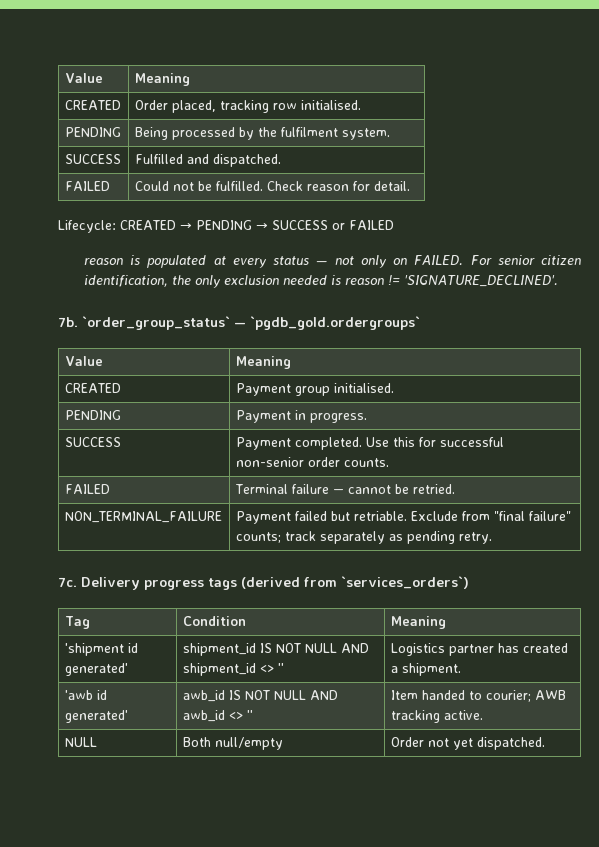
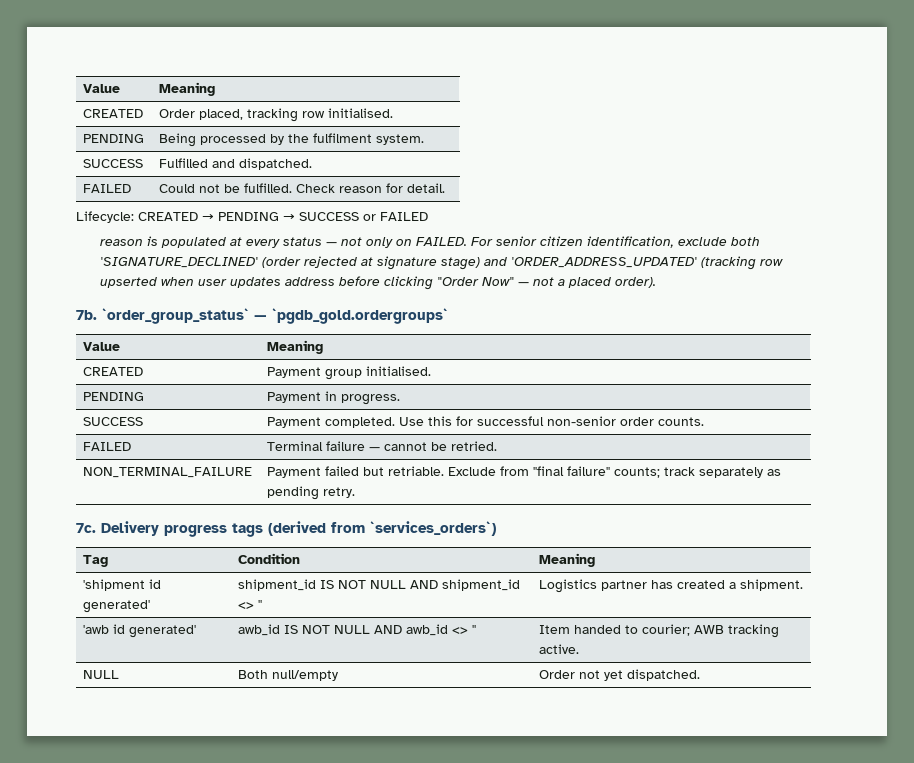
- For senior citizen identification, the only exclusion needed is reason != 'SIGNATURE_DECLINED'.
+ For senior citizen identification, exclude both 'SIGNATURE_DECLINED' (order rejected at signature stage) and 'ORDER_ADDRESS_UPDATED' (tracking row upserted when user updates address before clicking "Order Now" — not a placed order).

